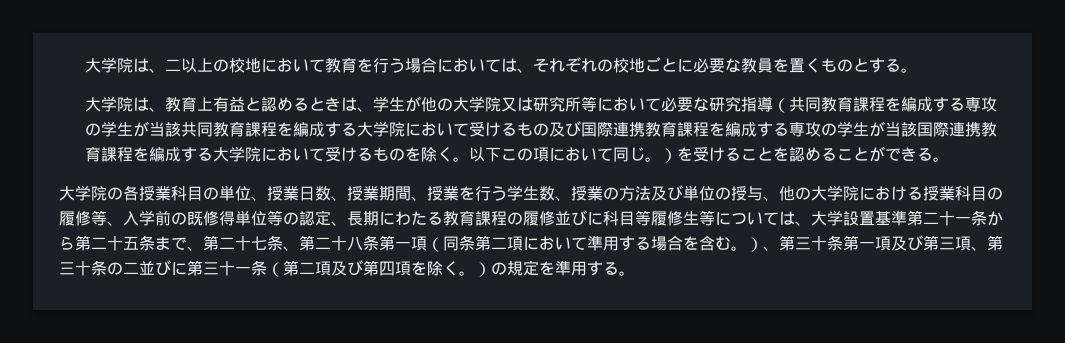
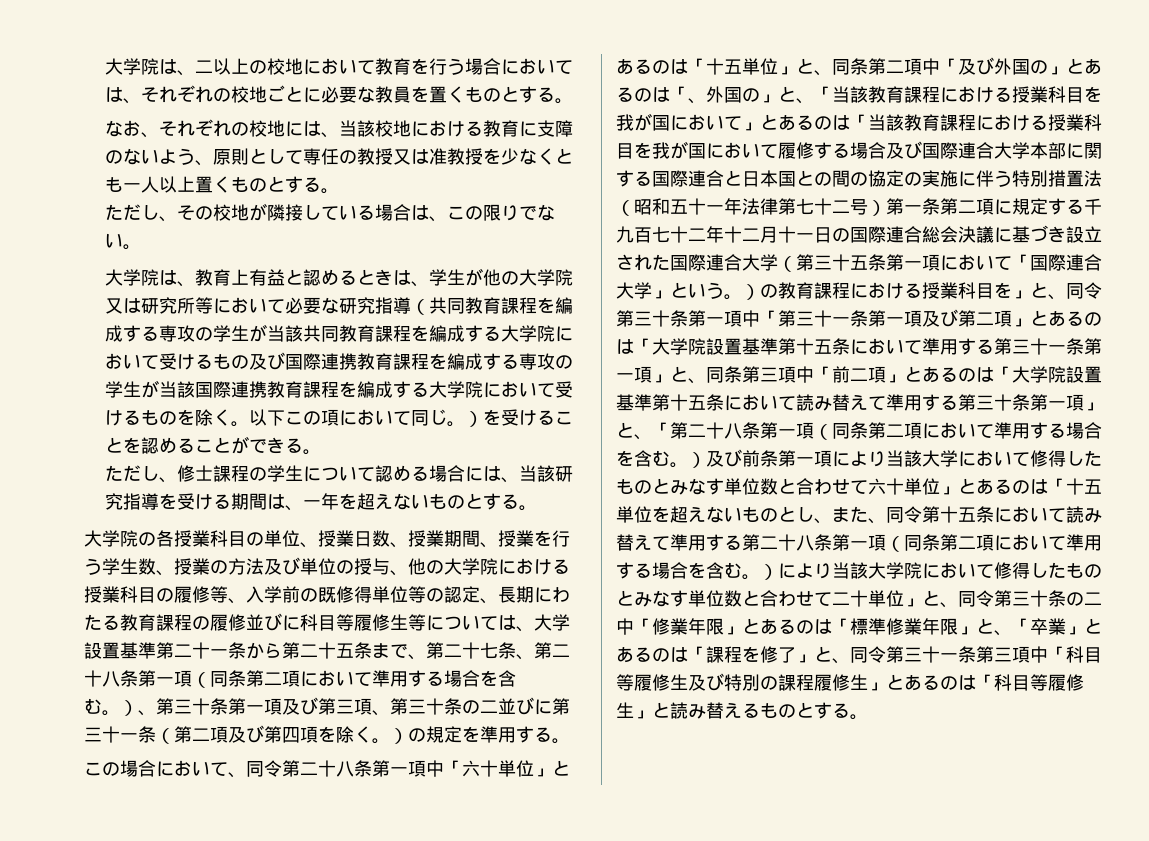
+ なお、それぞれの校地には、当該校地における教育に支障のないよう、原則として専任の教授又は准教授を少なくとも一人以上置くものとする。
+ ただし、その校地が隣接している場合は、この限りでない。
+ ただし、修士課程の学生について認める場合には、当該研究指導を受ける期間は、一年を超えないものとする。
+ この場合において、同令第二十八条第一項中「六十単位」とあるのは「十五単位」と、同条第二項中「及び外国の」とあるのは「、外国の」と、「当該教育課程における授業科目を我が国において」とあるのは「当該教育課程における授業科目を我が国において履修する場合及び国際連合大学本部に関する国際連合と日本国との間の協定の実施に伴う特別措置法（昭和五十一年法律第七十二号）第一条第二項に規定する千九百七十二年十二月十一日の国際連合総会決議に基づき設立された国際連合大学（第三十五条第一項において「国際連合大学」という。）の教育課程における授業科目を」と、同令第三十条第一項中「第三十一条第一項及び第二項」とあるのは「大学院設置基準第十五条において準用する第三十一条第一項」と、同条第三項中「前二項」とあるのは「大学院設置基準第十五条において読み替えて準用する第三十条第一項」と、「第二十八条第一項（同条第二項において準用する場合を含む。）及び前条第一項により当該大学において修得したものとみなす単位数と合わせて六十単位」とあるのは「十五単位を超えないものとし、また、同令第十五条において読み替えて準用する第二十八条第一項（同条第二項において準用する場合を含む。）により当該大学院において修得したものとみなす単位数と合わせて二十単位」と、同令第三十条の二中「修業年限」とあるのは「標準修業年限」と、「卒業」とあるのは「課程を修了」と、同令第三十一条第三項中「科目等履修生及び特別の課程履修生」とあるのは「科目等履修生」と読み替えるものとする。

